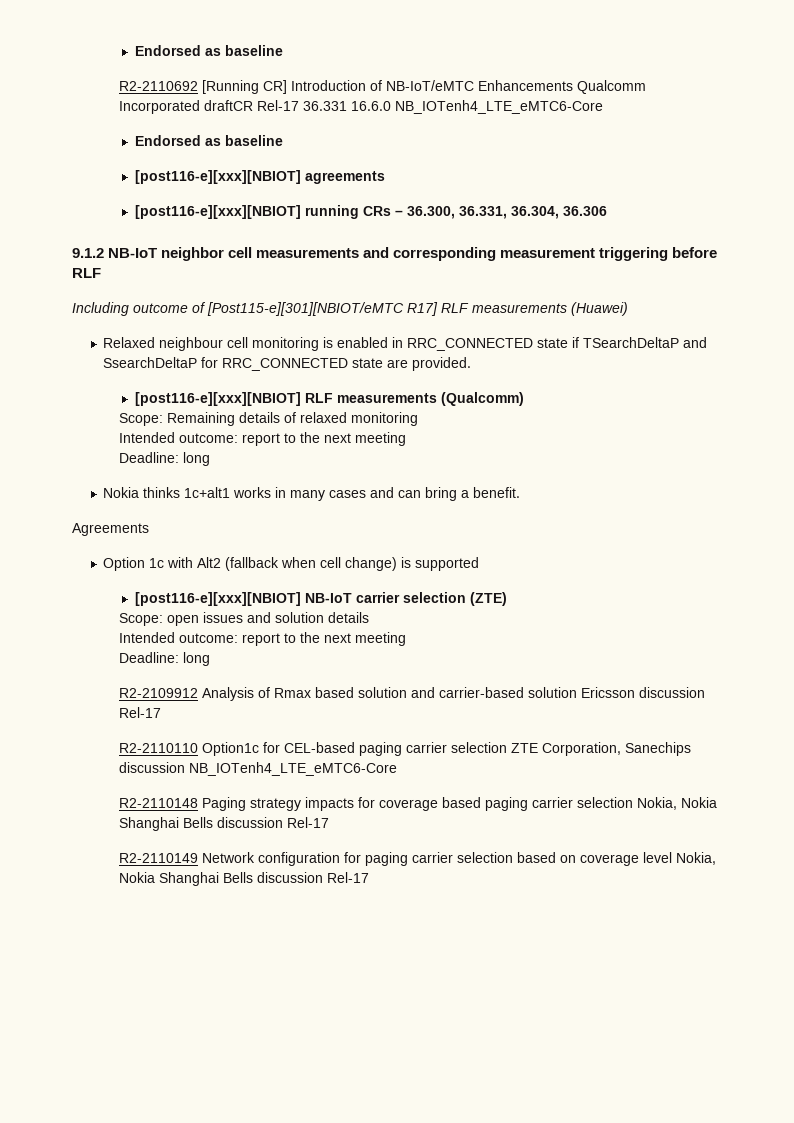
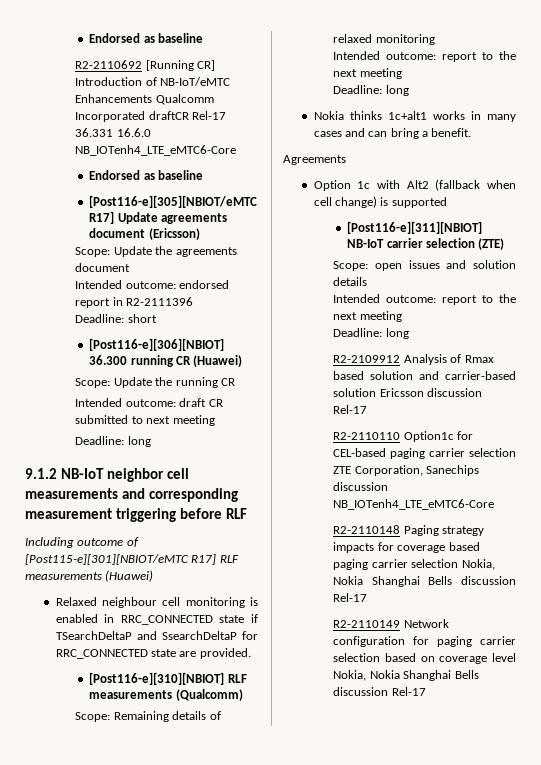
- [post116-e][xxx][NBIOT] agreements
- [post116-e][xxx][NBIOT] running CRs – 36.300, 36.331, 36.304, 36.306
+ [Post116-e][305][NBIOT/eMTC R17] Update agreements document (Ericsson)
+ Scope: Update the agreements document
+ Intended outcome: endorsed report in R2-2111396
+ Deadline: short
+ [Post116-e][306][NBIOT] 36.300 running CR (Huawei)
+ Scope: Update the running CR
+ Intended outcome: draft CR submitted to next meeting
+ Deadline: long
- [post116-e][xxx][NBIOT] RLF measurements (Qualcomm)
+ [Post116-e][310][NBIOT] RLF measurements (Qualcomm)
- [post116-e][xxx][NBIOT] NB-IoT carrier selection (ZTE)
+ [Post116-e][311][NBIOT] NB-IoT carrier selection (ZTE)

